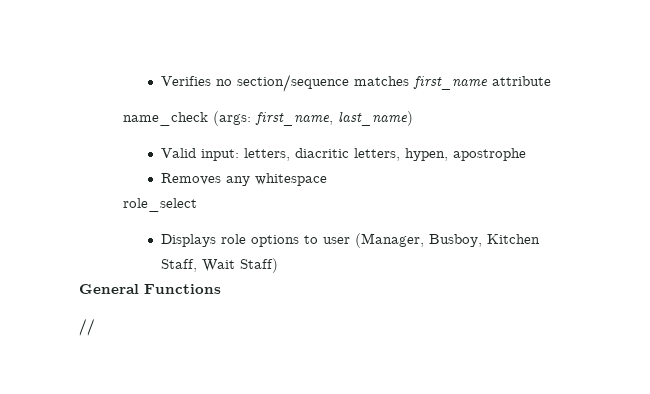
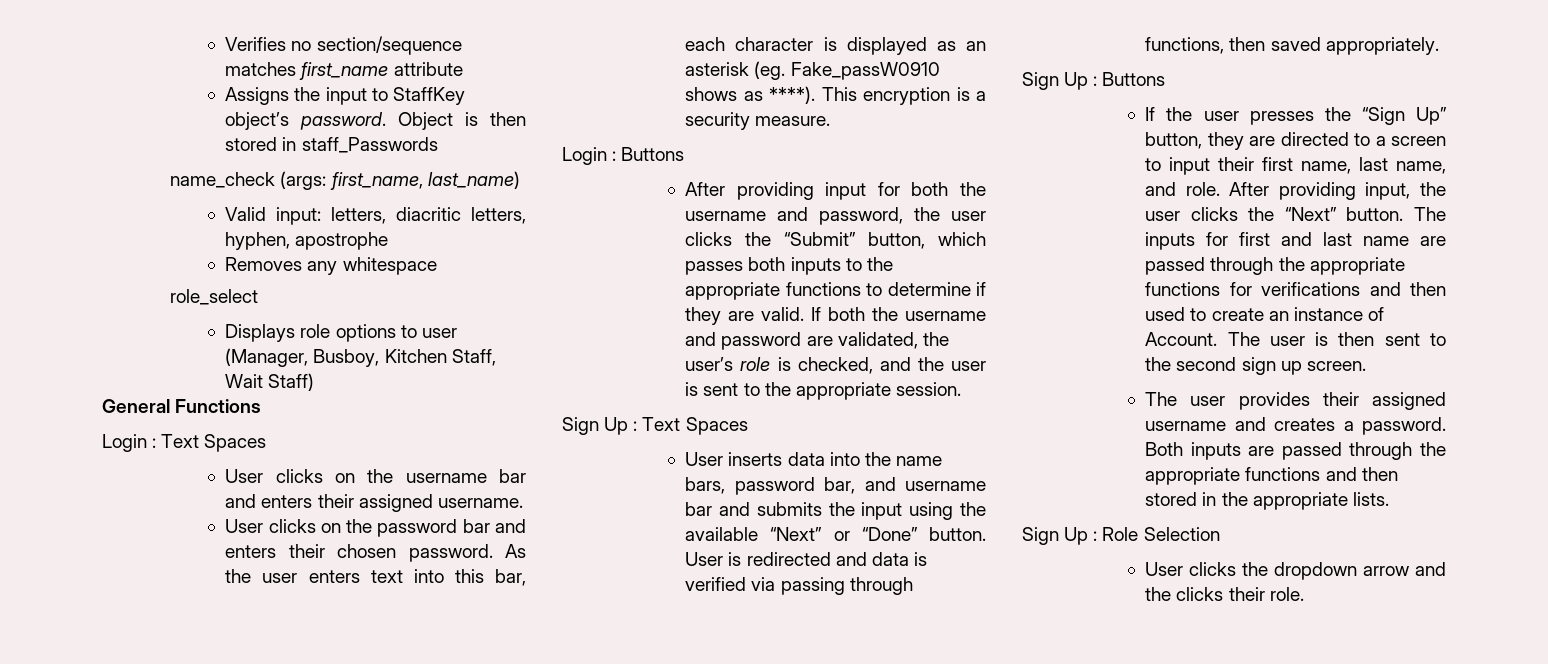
+ Assigns the input to StaffKey object’s password. Object is then stored in staff_Passwords
- Valid input: letters, diacritic letters, hypen, apostrophe
+ Valid input: letters, diacritic letters, hyphen, apostrophe
  General Functions
- //
+ Login : Text Spaces
+ User clicks on the username bar and enters their assigned username.
+ User clicks on the password bar and enters their chosen password. As the user enters text into this bar, each character is displayed as an asterisk (eg. Fake_passW0910 shows as ****). This encryption is a security measure.
+ Login : Buttons
+ After providing input for both the username and password, the user clicks the “Submit” button, which passes both inputs to the appropriate functions to determine if they are valid. If both the username and password are validated, the user’s role is checked, and the user is sent to the appropriate session.
+ Sign Up : Text Spaces
+ User inserts data into the name bars, password bar, and username bar and submits the input using the available “Next” or “Done” button. User is redirected and data is verified via passing through functions, then saved appropriately.
+ Sign Up : Buttons
+ If the user presses the “Sign Up” button, they are directed to a screen to input their first name, last name, and role. After providing input, the user clicks the “Next” button. The inputs for first and last name are passed through the appropriate functions for verifications and then used to create an instance of Account. The user is then sent to the second sign up screen.
+ The user provides their assigned username and creates a password. Both inputs are passed through the appropriate functions and then stored in the appropriate lists.
+ Sign Up : Role Selection
+ User clicks the dropdown arrow and the clicks their role.

